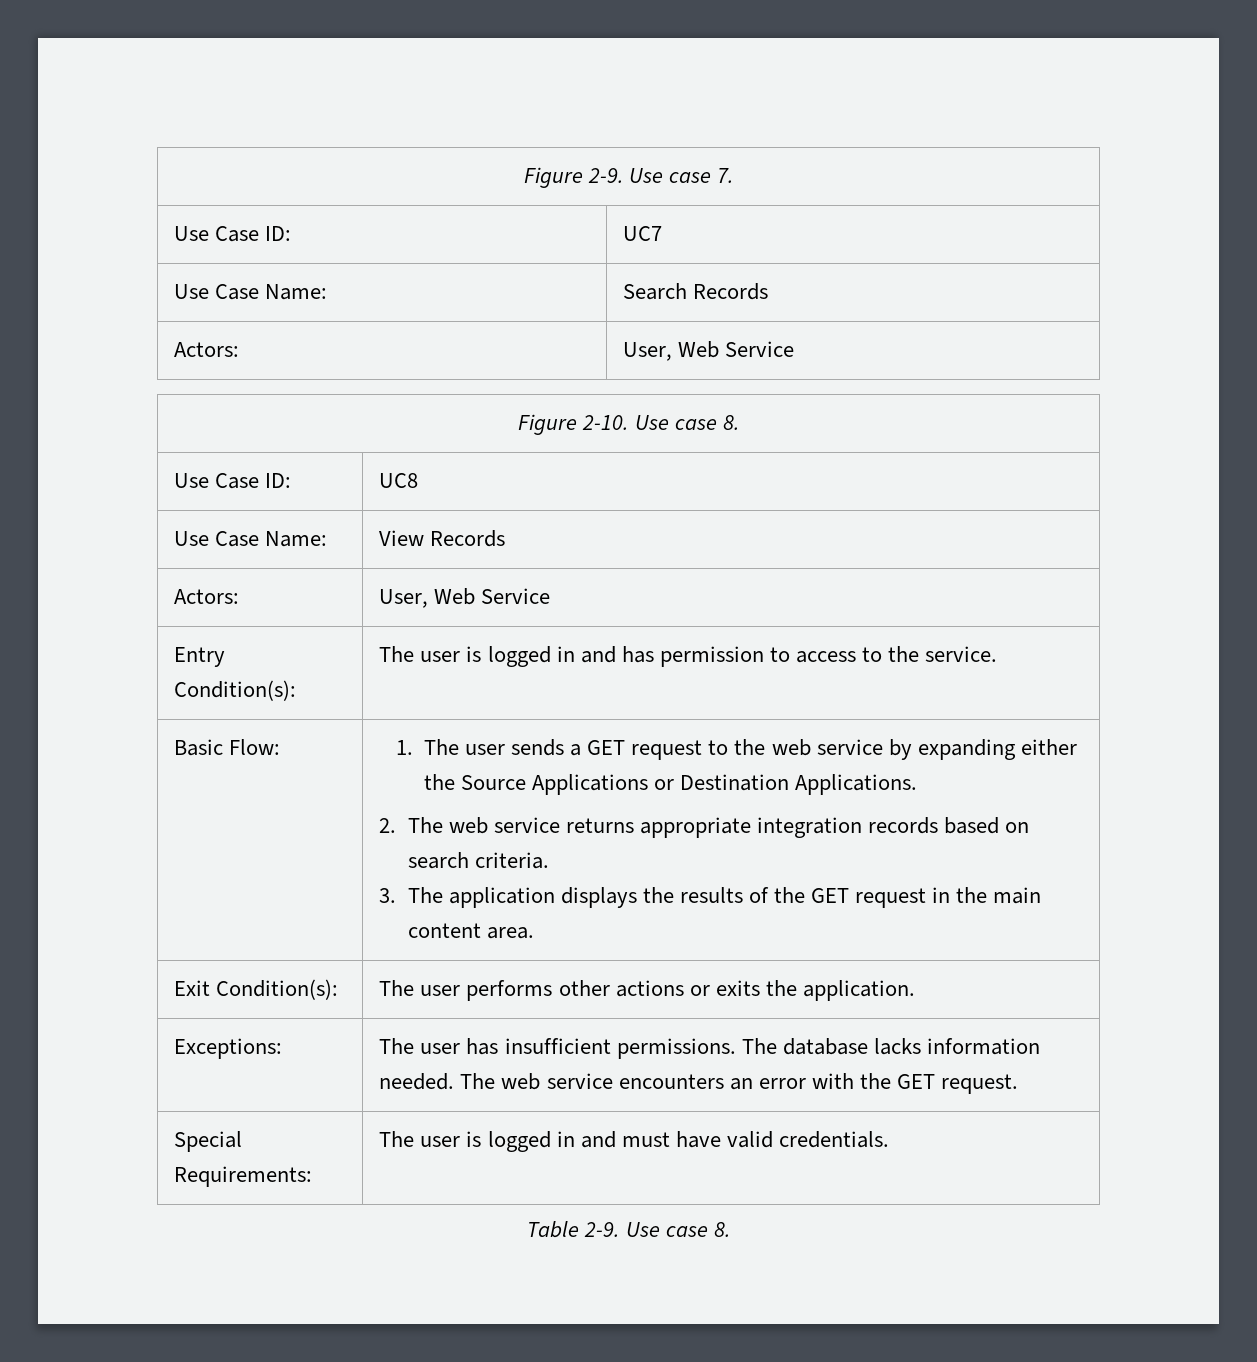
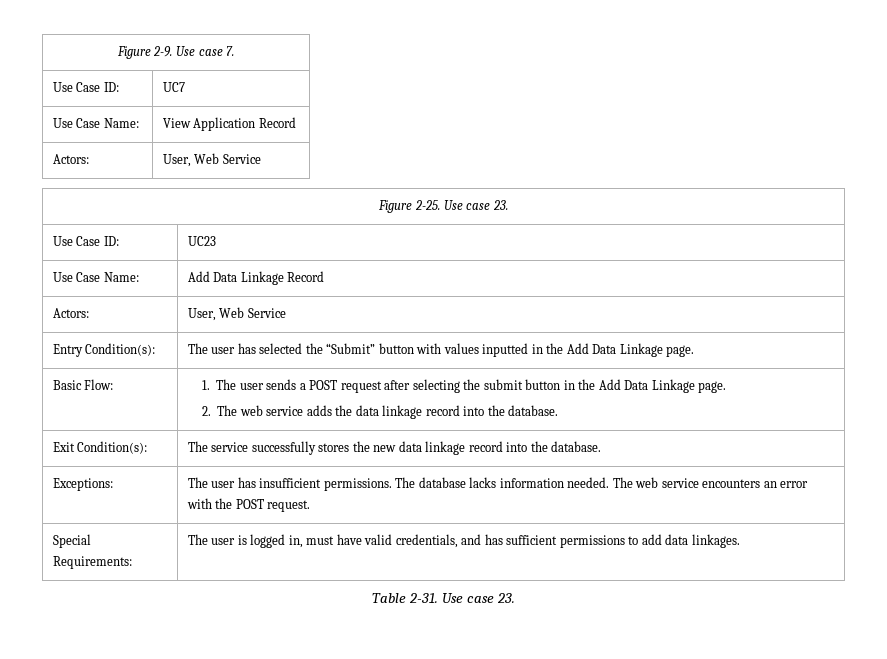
- Use Case Name: | Search Records
+ Use Case Name: | View Application Record
- Figure 2-10. Use case 8.
- Use Case ID: | UC8
- Use Case Name: | View Records
+ Figure 2-25. Use case 23.
+ Use Case ID: | UC23
+ Use Case Name: | Add Data Linkage Record
- Entry Condition(s): | The user is logged in and has permission to access to the service.
+ Entry Condition(s): | The user has selected the “Submit” button with values inputted in the Add Data Linkage page.
- 1. The user sends a GET request to the web service by expanding either the Source Applications or Destination Applications.
- 2. The web service returns appropriate integration records based on search criteria.
- 3. The application displays the results of the GET request in the main content area.
- Exit Condition(s): | The user performs other actions or exits the application.
+ 1. The user sends a POST request after selecting the submit button in the Add Data Linkage page.
+ 2. The web service adds the data linkage record into the database.
+ Exit Condition(s): | The service successfully stores the new data linkage record into the database.
- Exceptions: | The user has insufficient permissions. The database lacks information needed. The web service encounters an error with the GET request.
+ Exceptions: | The user has insufficient permissions. The database lacks information needed. The web service encounters an error with the POST request.
- Special Requirements: | The user is logged in and must have valid credentials.
+ Special Requirements: | The user is logged in, must have valid credentials, and has sufficient permissions to add data linkages.
- Table 2-9. Use case 8.
+ Table 2-31. Use case 23.

